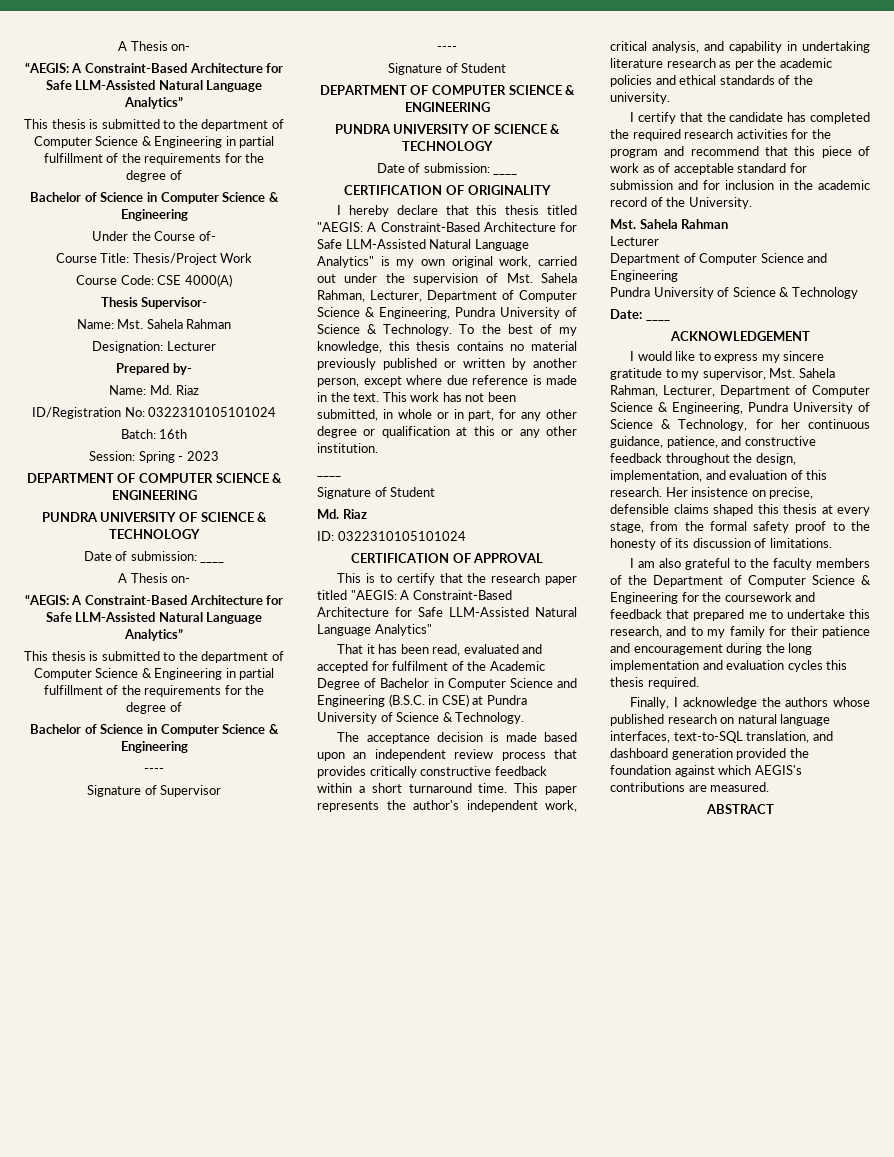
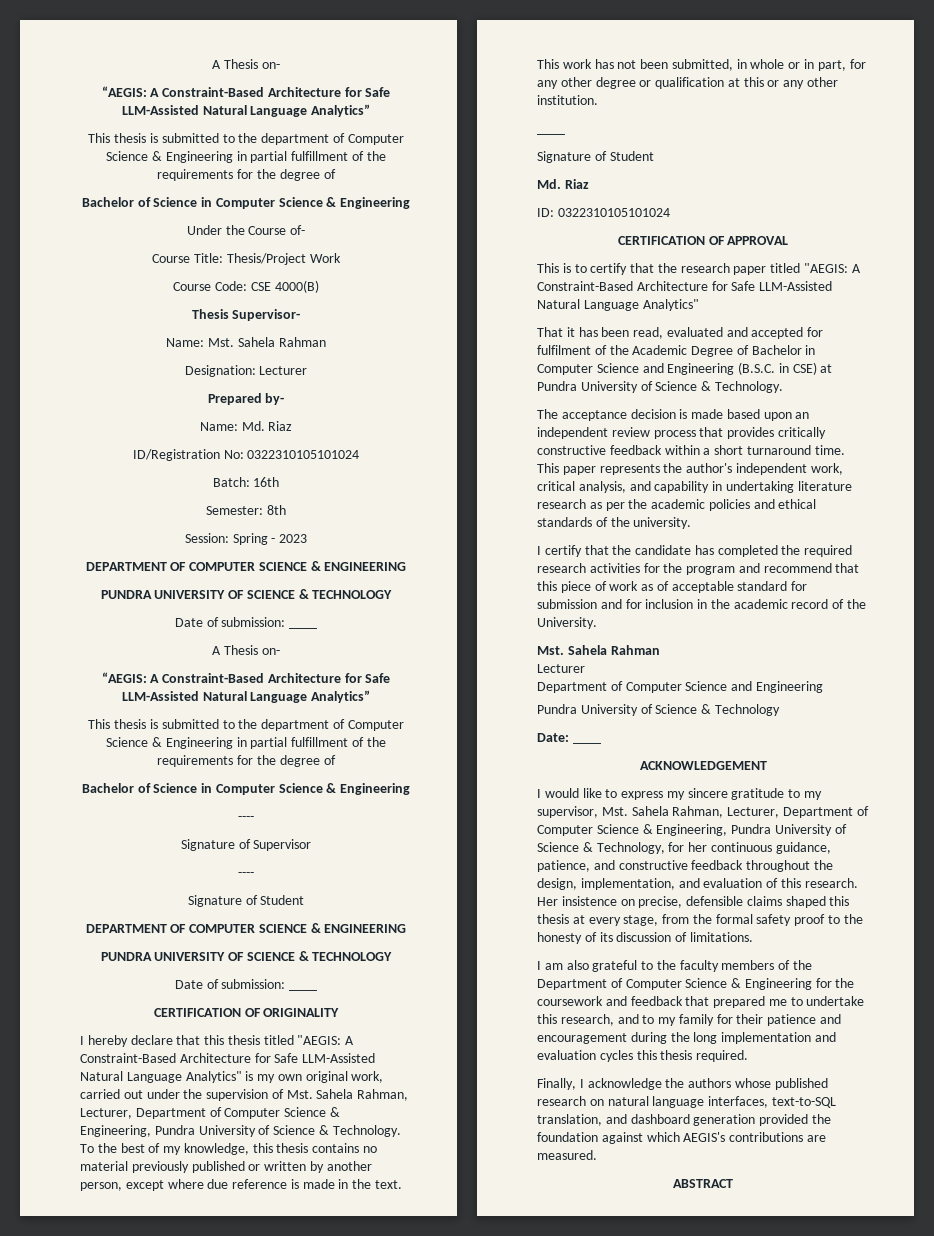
- Course Code: CSE 4000(A)
+ Course Code: CSE 4000(B)
+ Semester: 8th

